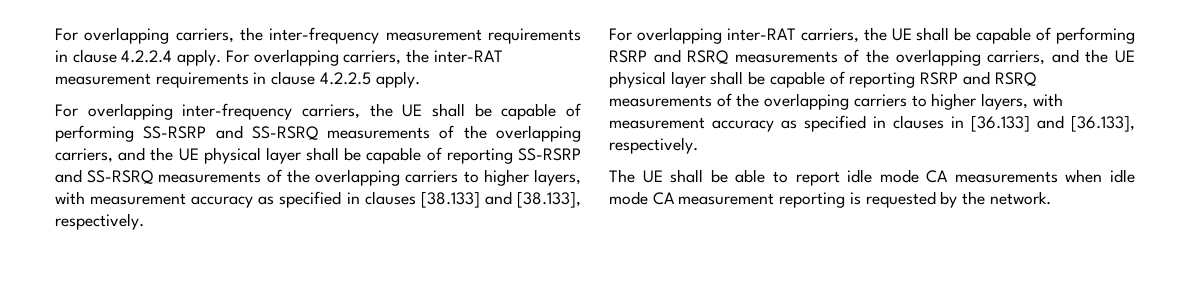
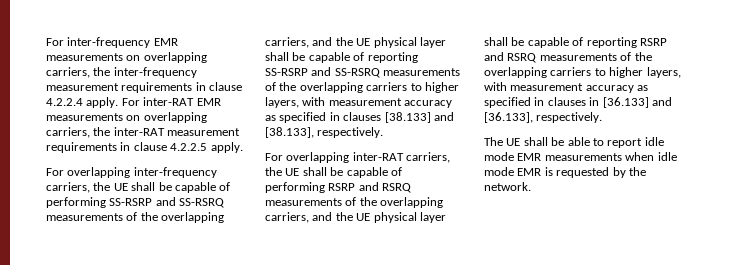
- For overlapping carriers, the inter-frequency measurement requirements in clause 4.2.2.4 apply.
+ For inter-frequency EMR measurements on overlapping carriers, the inter-frequency measurement requirements in clause 4.2.2.4 apply.
- For overlapping carriers, the inter-RAT measurement requirements in clause 4.2.2.5 apply.
+ For inter-RAT EMR measurements on overlapping carriers, the inter-RAT measurement requirements in clause 4.2.2.5 apply.
- The UE shall be able to report idle mode CA measurements when idle mode CA measurement reporting is requested by the network.
+ The UE shall be able to report idle mode EMR measurements when idle mode EMR is requested by the network.

